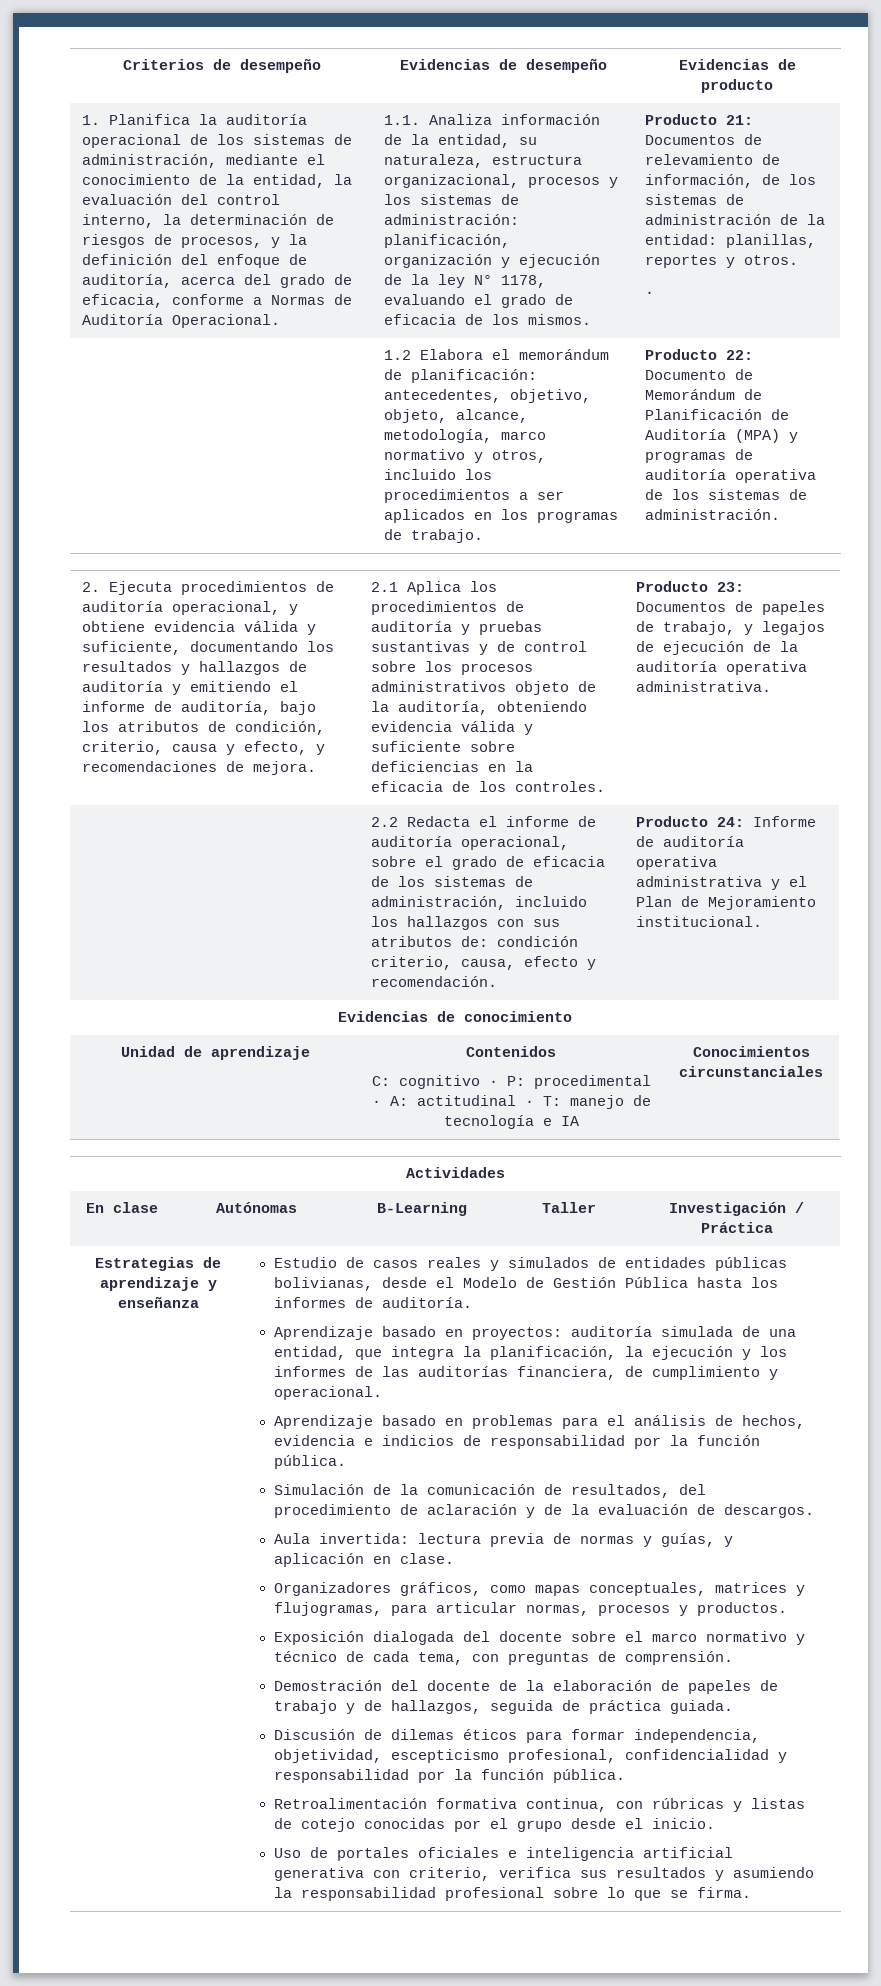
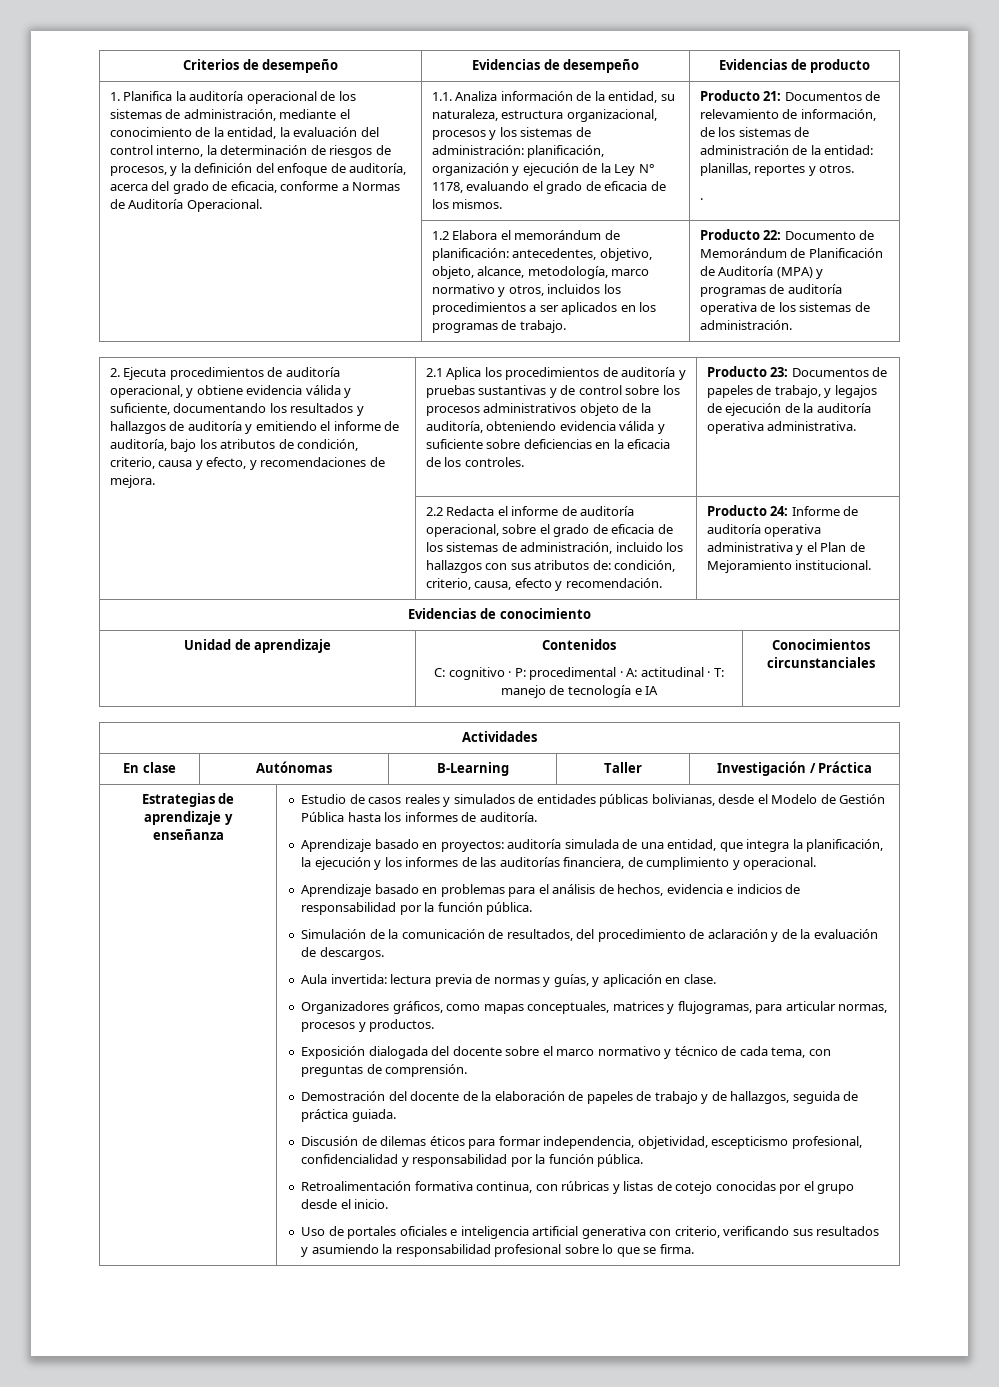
- 1.1. Analiza información de la entidad, su naturaleza, estructura organizacional, procesos y los sistemas de administración: planificación, organización y ejecución de la ley N° 1178, evaluando el grado de eficacia de los mismos.
+ 1.1. Analiza información de la entidad, su naturaleza, estructura organizacional, procesos y los sistemas de administración: planificación, organización y ejecución de la Ley N° 1178, evaluando el grado de eficacia de los mismos.
- 1.2 Elabora el memorándum de planificación: antecedentes, objetivo, objeto, alcance, metodología, marco normativo y otros, incluido los procedimientos a ser aplicados en los programas de trabajo.
+ 1.2 Elabora el memorándum de planificación: antecedentes, objetivo, objeto, alcance, metodología, marco normativo y otros, incluidos los procedimientos a ser aplicados en los programas de trabajo.
- 2.2 Redacta el informe de auditoría operacional, sobre el grado de eficacia de los sistemas de administración, incluido los hallazgos con sus atributos de: condición criterio, causa, efecto y recomendación.
+ 2.2 Redacta el informe de auditoría operacional, sobre el grado de eficacia de los sistemas de administración, incluido los hallazgos con sus atributos de: condición, criterio, causa, efecto y recomendación.
- Uso de portales oficiales e inteligencia artificial generativa con criterio, verifica sus resultados y asumiendo la responsabilidad profesional sobre lo que se firma.
+ Uso de portales oficiales e inteligencia artificial generativa con criterio, verificando sus resultados y asumiendo la responsabilidad profesional sobre lo que se firma.

